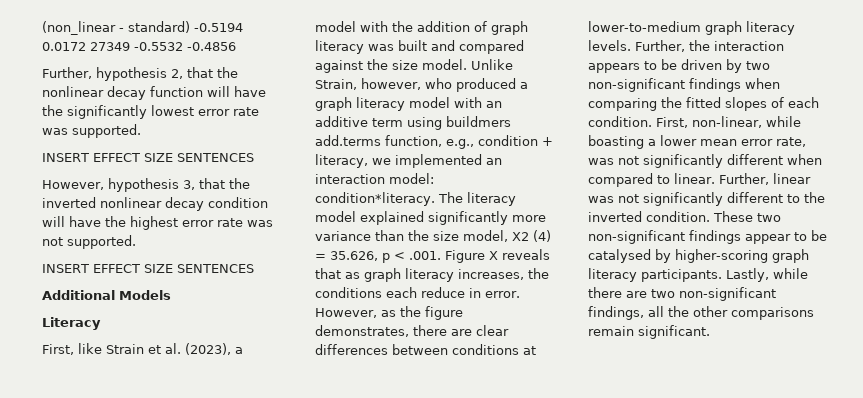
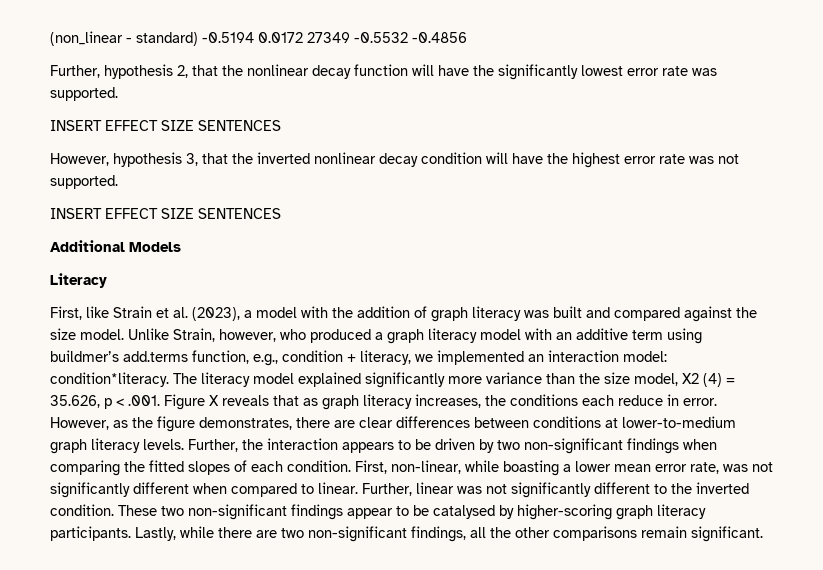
- Unlike Strain, however, who produced a graph literacy model with an additive term using buildmers add.terms function, e.g., condition + literacy, we implemented an interaction model: condition*literacy.
+ Unlike Strain, however, who produced a graph literacy model with an additive term using buildmer’s add.terms function, e.g., condition + literacy, we implemented an interaction model: condition*literacy.

